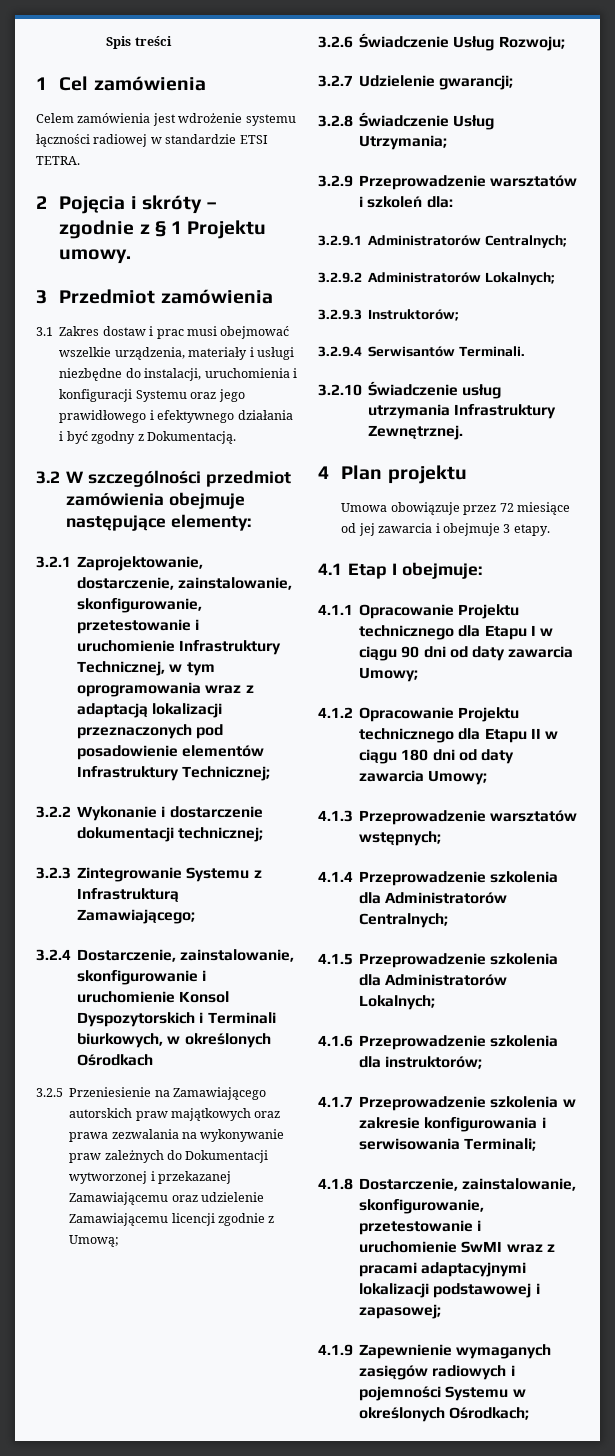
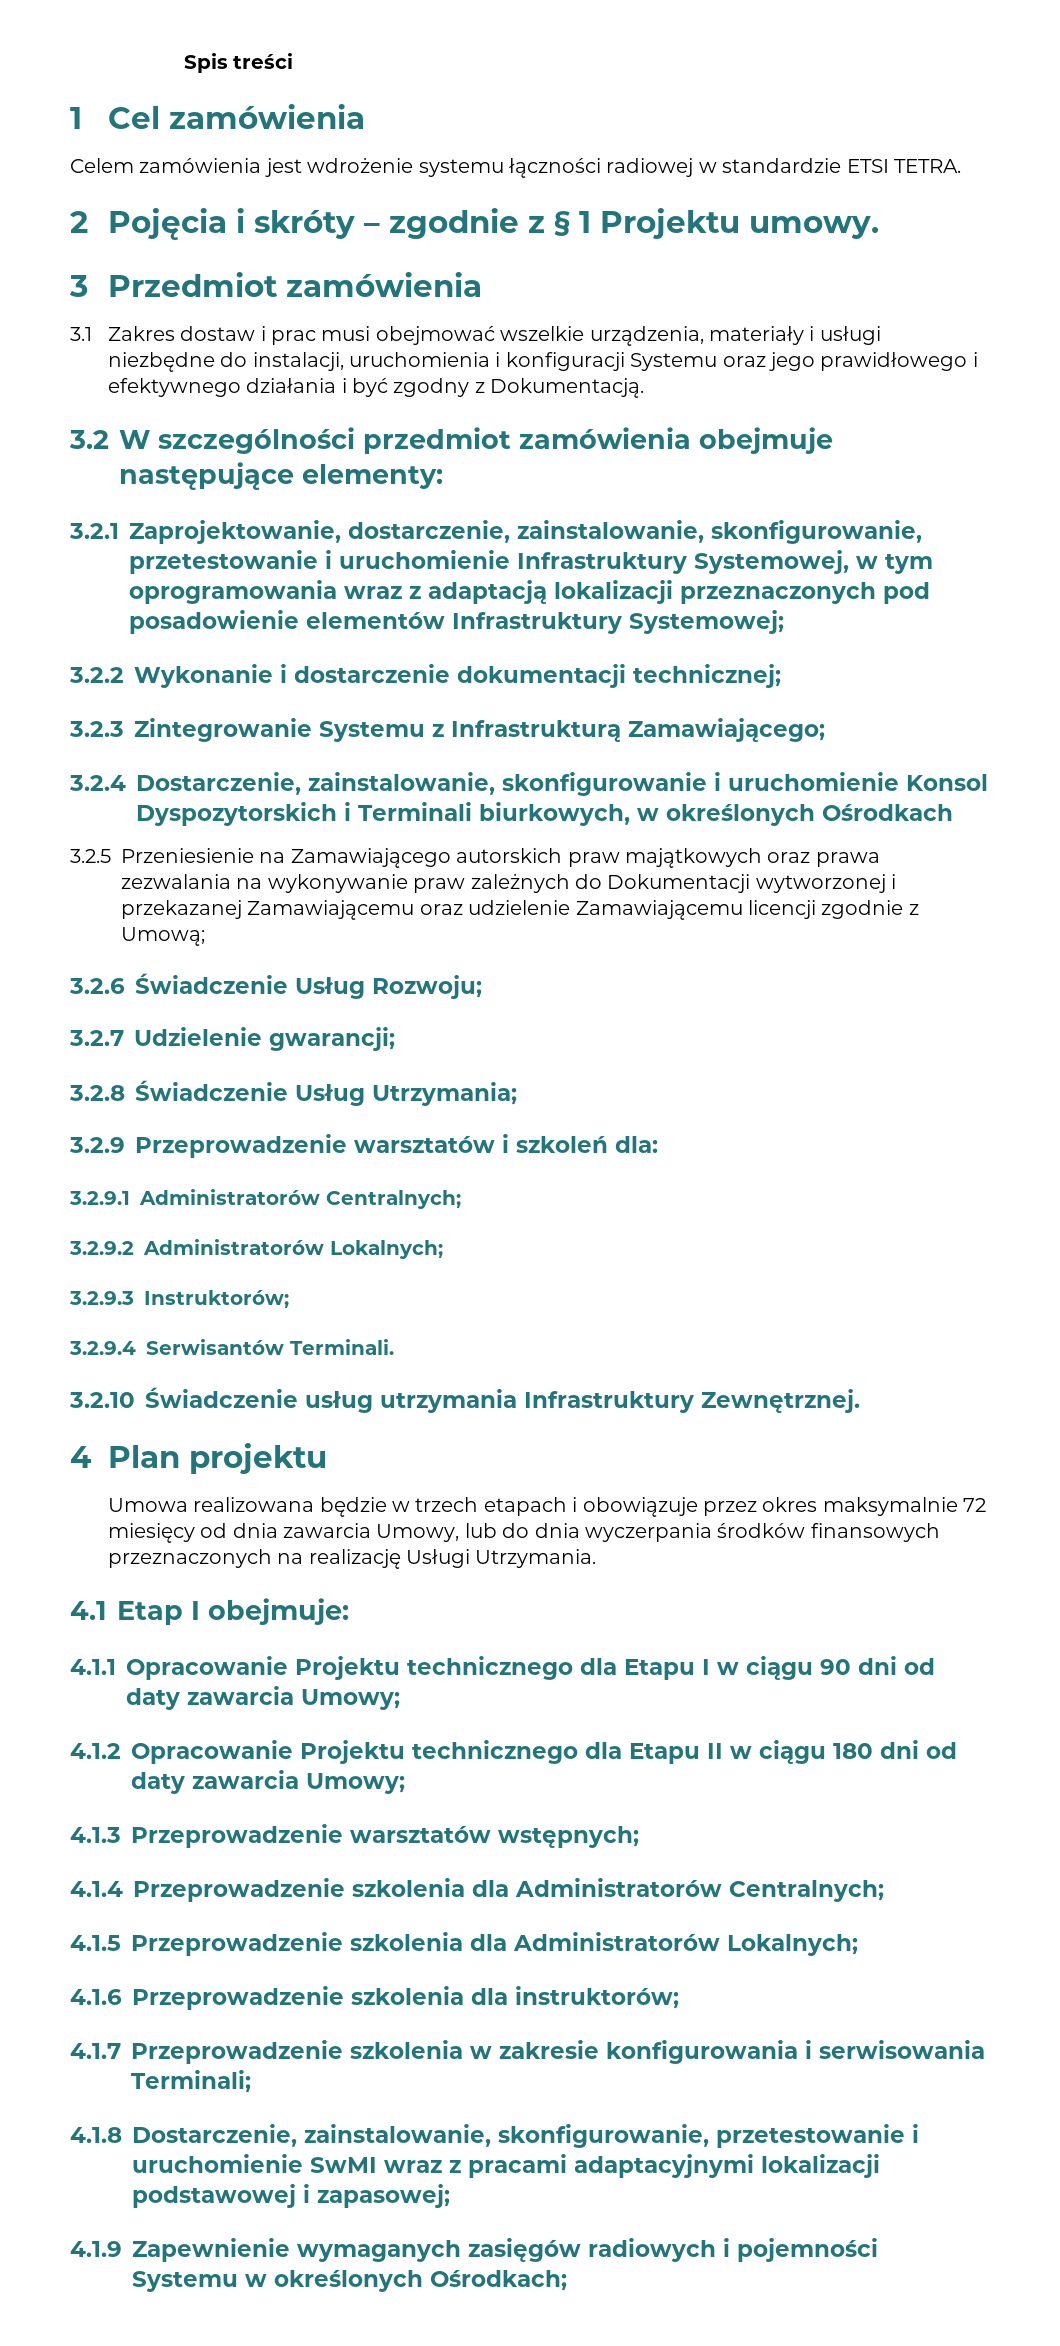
- 3.2.1 Zaprojektowanie, dostarczenie, zainstalowanie, skonfigurowanie, przetestowanie i uruchomienie Infrastruktury Technicznej, w tym oprogramowania wraz z adaptacją lokalizacji przeznaczonych pod posadowienie elementów Infrastruktury Technicznej;
+ 3.2.1 Zaprojektowanie, dostarczenie, zainstalowanie, skonfigurowanie, przetestowanie i uruchomienie Infrastruktury Systemowej, w tym oprogramowania wraz z adaptacją lokalizacji przeznaczonych pod posadowienie elementów Infrastruktury Systemowej;
- Umowa obowiązuje przez 72 miesiące od jej zawarcia i obejmuje 3 etapy.
+ Umowa realizowana będzie w trzech etapach i obowiązuje przez okres maksymalnie 72 miesięcy od dnia zawarcia Umowy, lub do dnia wyczerpania środków finansowych przeznaczonych na realizację Usługi Utrzymania.

